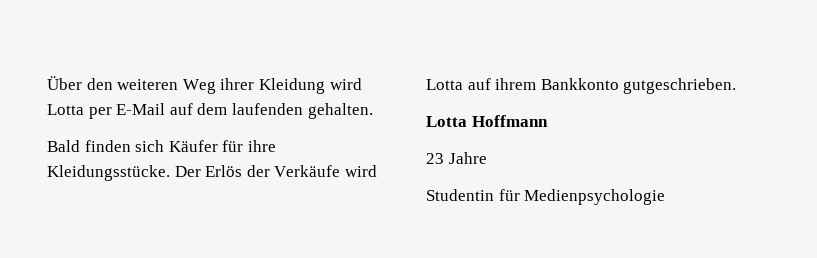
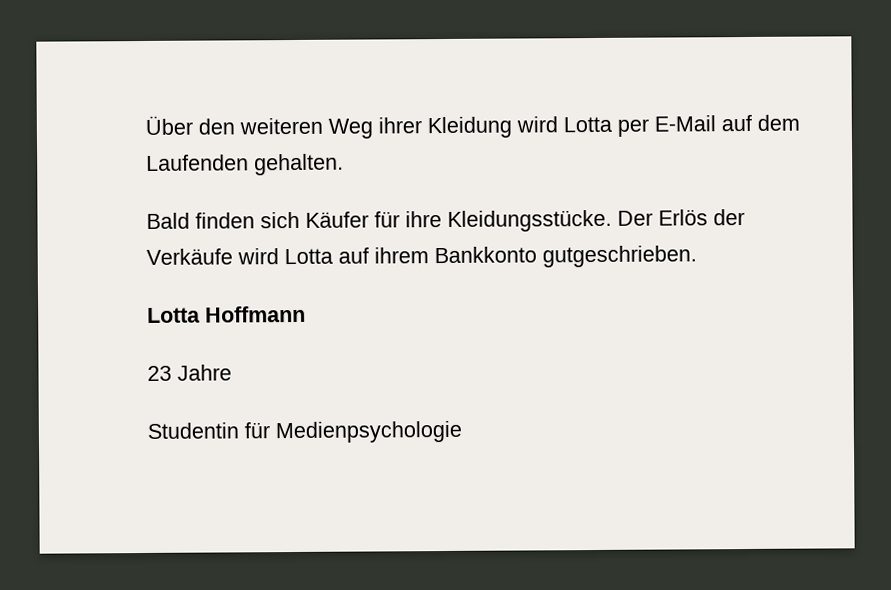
- Über den weiteren Weg ihrer Kleidung wird Lotta per E-Mail auf dem laufenden gehalten.
+ Über den weiteren Weg ihrer Kleidung wird Lotta per E-Mail auf dem Laufenden gehalten.

